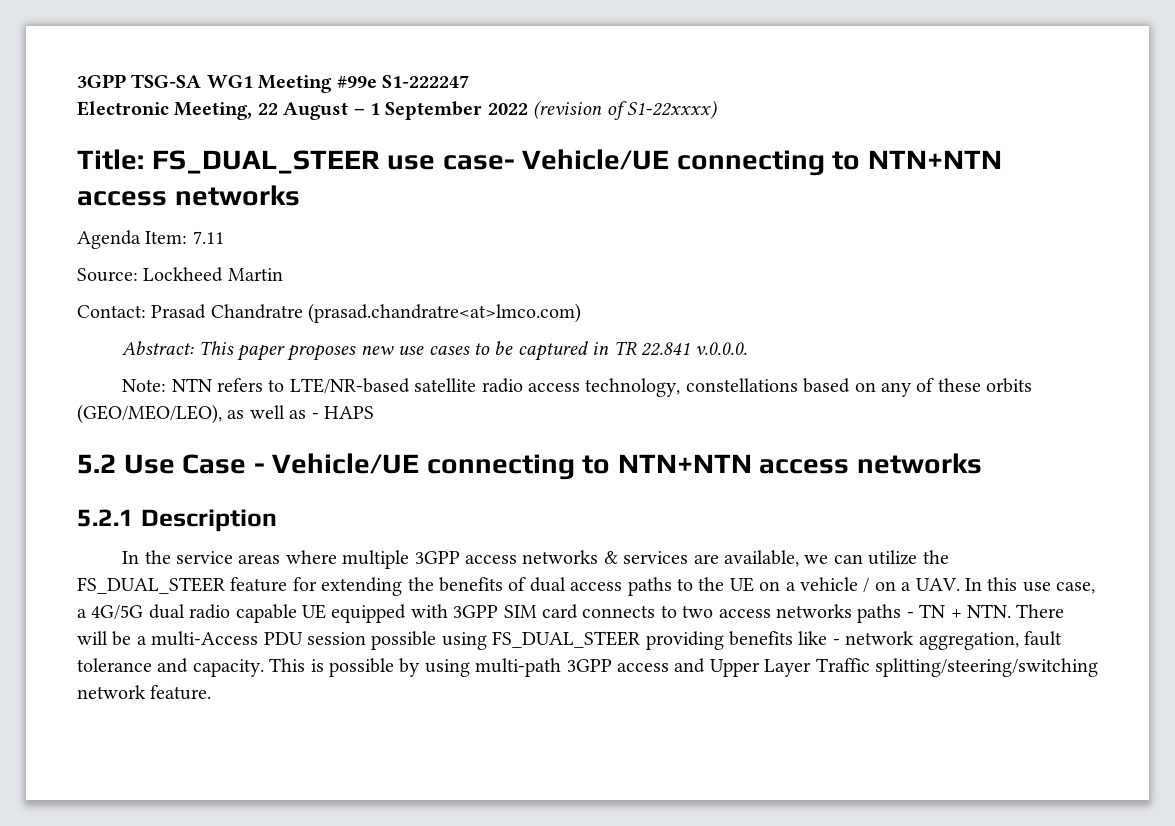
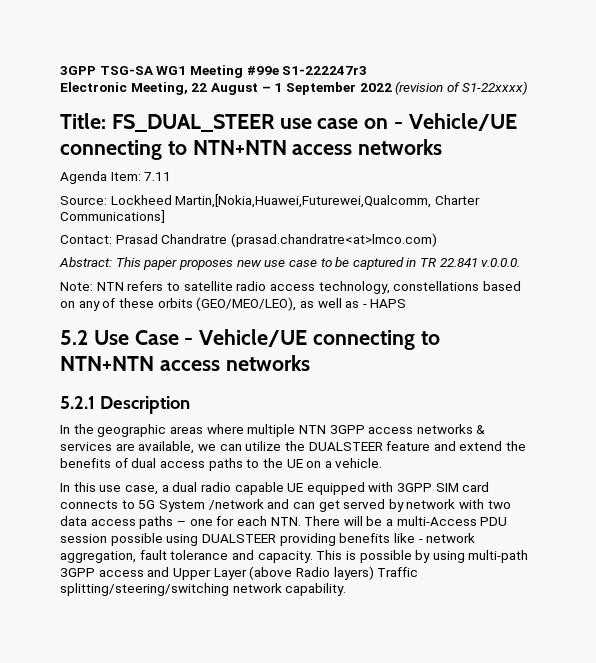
- 3GPP TSG-SA WG1 Meeting #99e S1-222247
+ 3GPP TSG-SA WG1 Meeting #99e S1-222247r3
- Title: FS_DUAL_STEER use case- Vehicle/UE connecting to NTN+NTN access networks
+ Title: FS_DUAL_STEER use case on - Vehicle/UE connecting to NTN+NTN access networks
- Source: Lockheed Martin
+ Source: Lockheed Martin,[Nokia,Huawei,Futurewei,Qualcomm, Charter Communications]
- Abstract: This paper proposes new use cases to be captured in TR 22.841 v.0.0.0.
+ Abstract: This paper proposes new use case to be captured in TR 22.841 v.0.0.0.
- Note: NTN refers to LTE/NR-based satellite radio access technology, constellations based on any of these orbits (GEO/MEO/LEO), as well as - HAPS
+ Note: NTN refers to satellite radio access technology, constellations based on any of these orbits (GEO/MEO/LEO), as well as - HAPS
- In the service areas where multiple 3GPP access networks & services are available, we can utilize the FS_DUAL_STEER feature for extending the benefits of dual access paths to the UE on a vehicle / on a UAV. In this use case, a 4G/5G dual radio capable UE equipped with 3GPP SIM card connects to two access networks paths - TN + NTN. There will be a multi-Access PDU session possible using FS_DUAL_STEER providing benefits like - network aggregation, fault tolerance and capacity.
+ In the geographic areas where multiple NTN 3GPP access networks & services are available, we can utilize the DUALSTEER feature and extend the benefits of dual access paths to the UE on a vehicle.
+ In this use case, a dual radio capable UE equipped with 3GPP SIM card connects to 5G System /network and can get served by network with two data access paths – one for each NTN. There will be a multi-Access PDU session possible using DUALSTEER providing benefits like - network aggregation, fault tolerance and capacity.
- This is possible by using multi-path 3GPP access and Upper Layer Traffic splitting/steering/switching network feature.
+ This is possible by using multi-path 3GPP access and Upper Layer (above Radio layers) Traffic splitting/steering/switching network capability.

